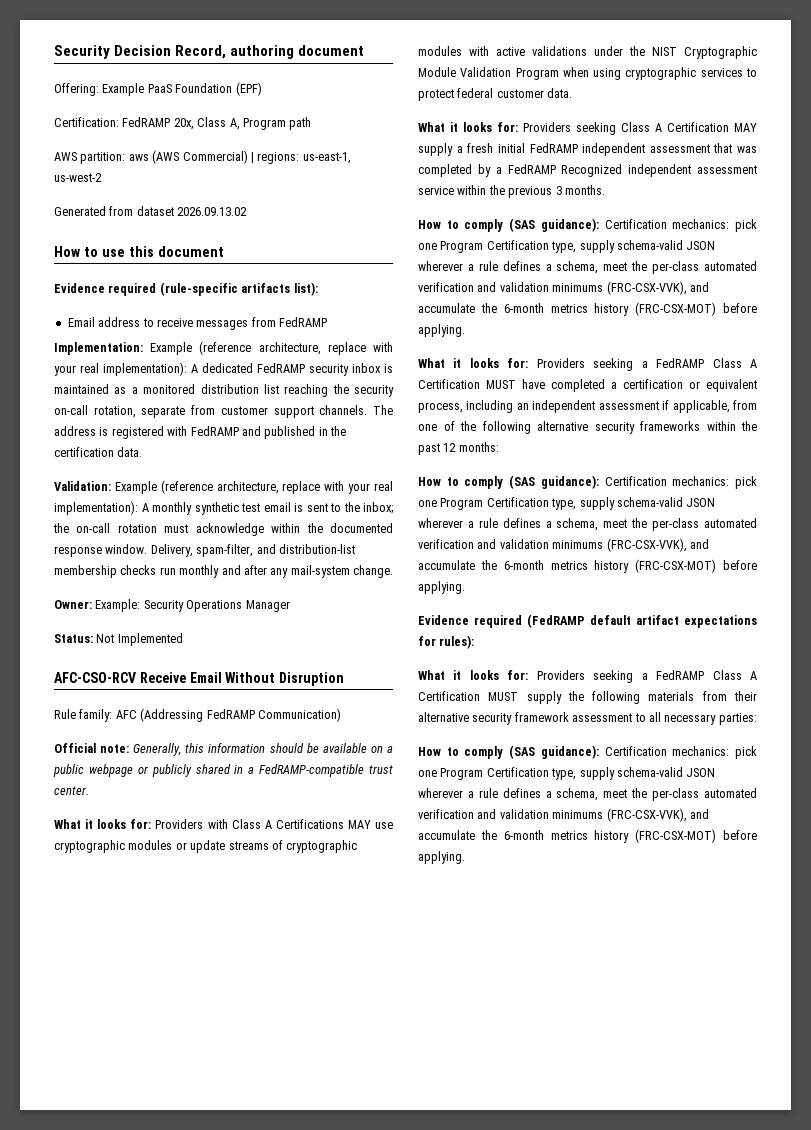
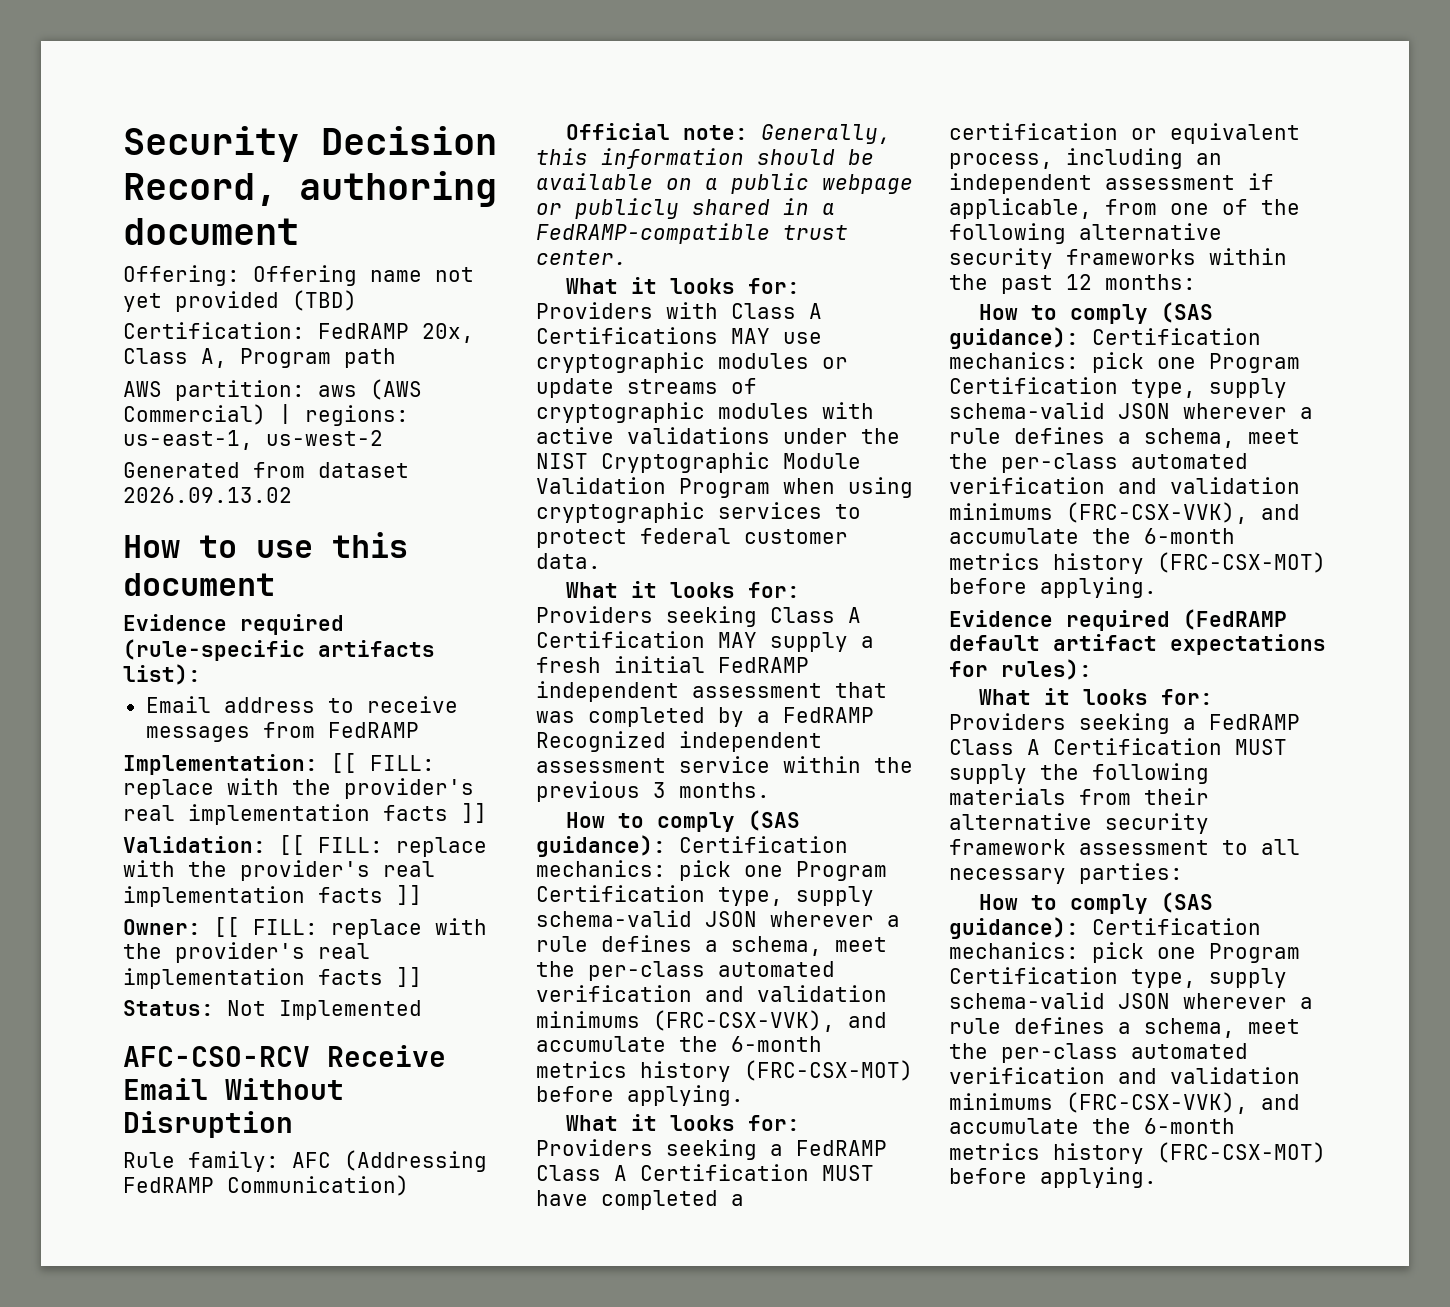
- Offering: Example PaaS Foundation (EPF)
+ Offering: Offering name not yet provided (TBD)
- Implementation: Example (reference architecture, replace with your real implementation): A dedicated FedRAMP security inbox is maintained as a monitored distribution list reaching the security on-call rotation, separate from customer support channels. The address is registered with FedRAMP and published in the certification data.
- Validation: Example (reference architecture, replace with your real implementation): A monthly synthetic test email is sent to the inbox; the on-call rotation must acknowledge within the documented response window. Delivery, spam-filter, and distribution-list membership checks run monthly and after any mail-system change.
- Owner: Example: Security Operations Manager
+ Implementation: [[ FILL: replace with the provider's real implementation facts ]]
+ Validation: [[ FILL: replace with the provider's real implementation facts ]]
+ Owner: [[ FILL: replace with the provider's real implementation facts ]]

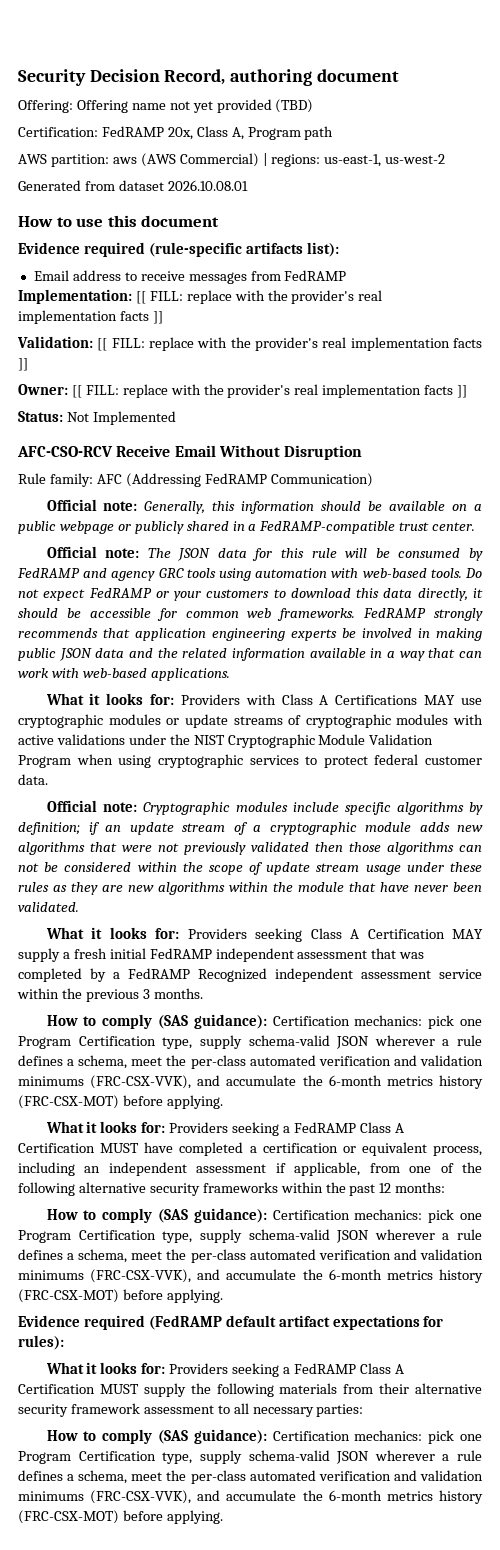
- Generated from dataset 2026.09.13.02
+ Generated from dataset 2026.10.08.01
+ Official note: The JSON data for this rule will be consumed by FedRAMP and agency GRC tools using automation with web-based tools. Do not expect FedRAMP or your customers to download this data directly, it should be accessible for common web frameworks. FedRAMP strongly recommends that application engineering experts be involved in making public JSON data and the related information available in a way that can work with web-based applications.
+ Official note: Cryptographic modules include specific algorithms by definition; if an update stream of a cryptographic module adds new algorithms that were not previously validated then those algorithms can not be considered within the scope of update stream usage under these rules as they are new algorithms within the module that have never been validated.

